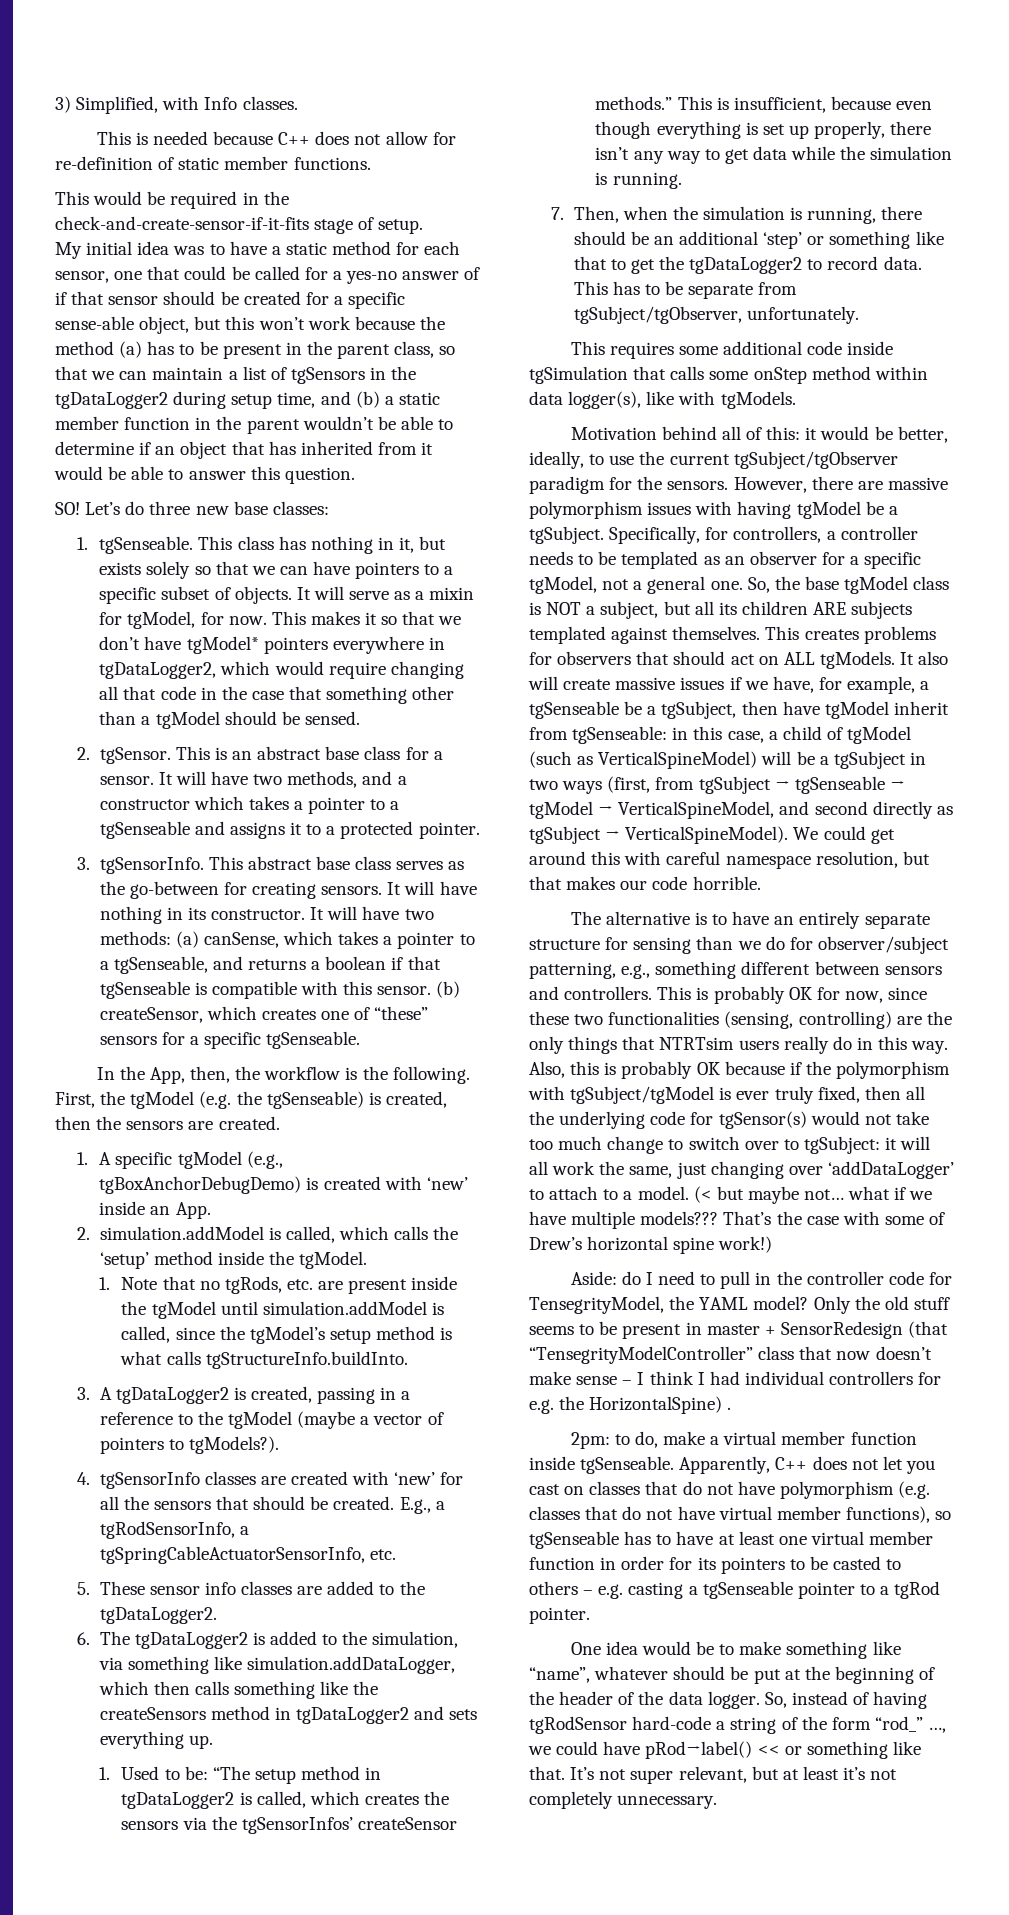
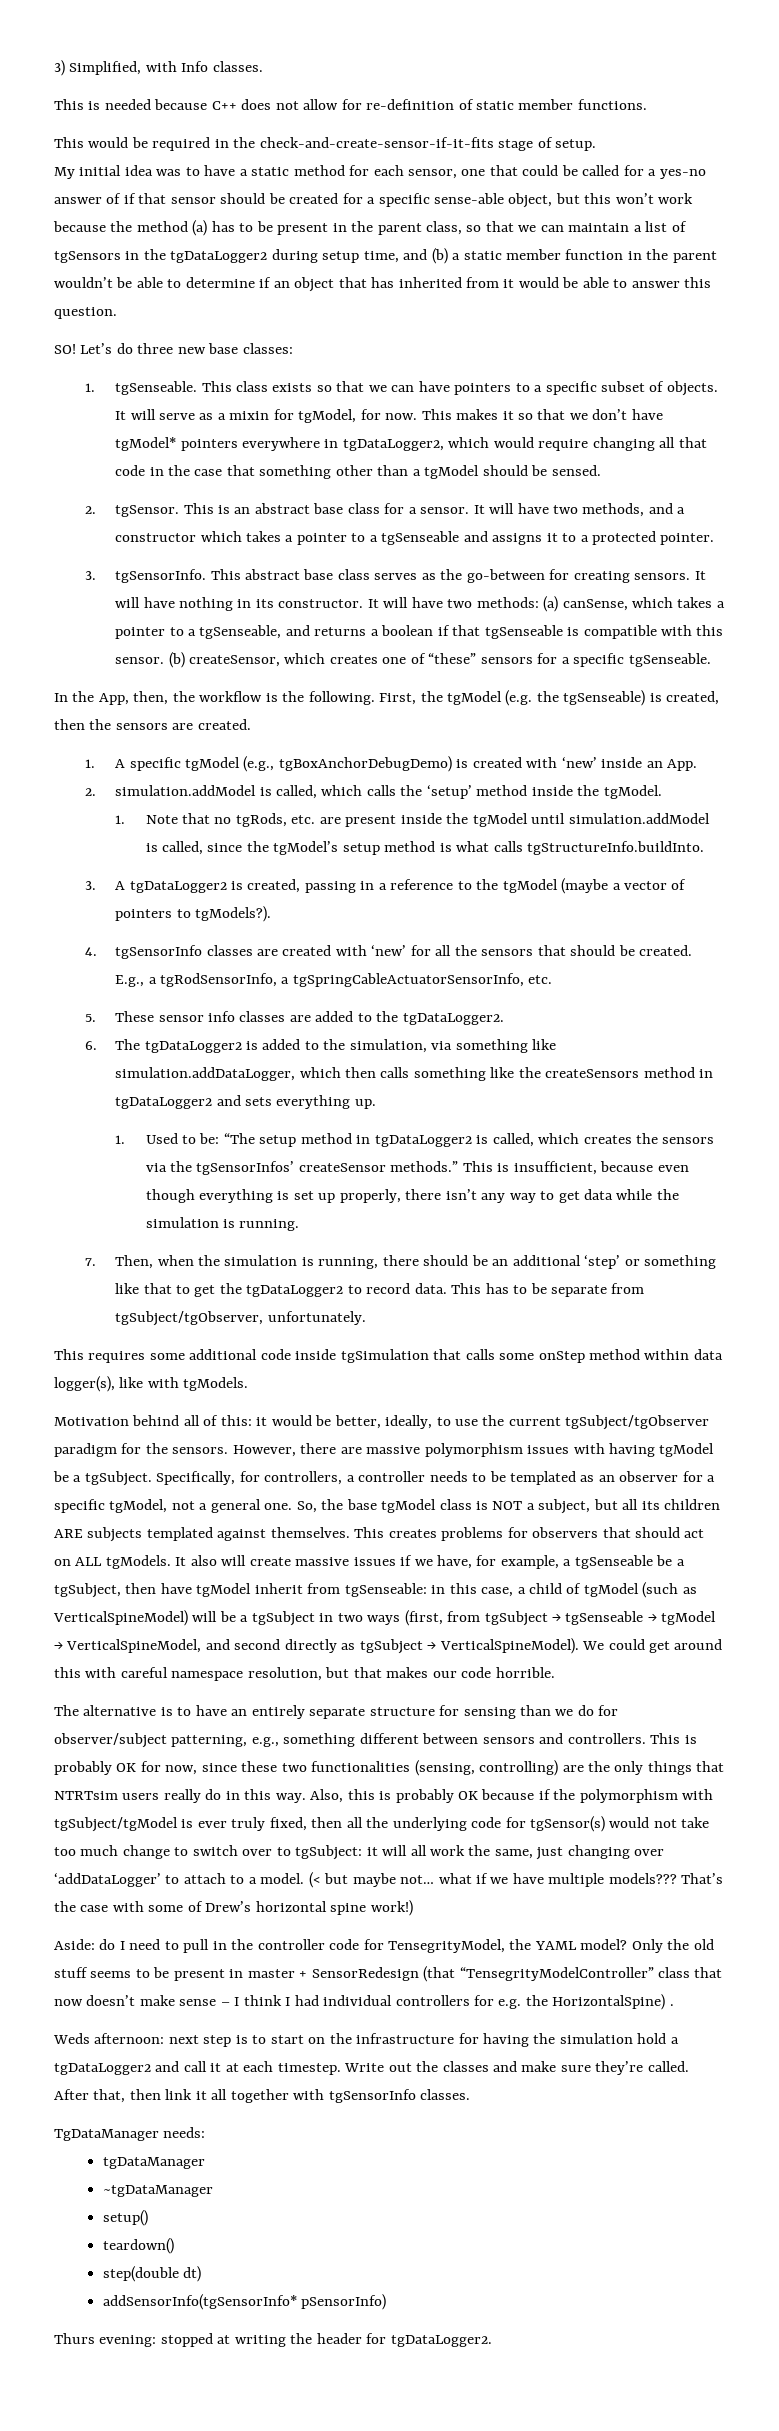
- This class has nothing in it, but exists solely so that we can have pointers to a specific subset of objects.
+ This class exists so that we can have pointers to a specific subset of objects.
- 2pm: to do, make a virtual member function inside tgSenseable. Apparently, C++ does not let you cast on classes that do not have polymorphism (e.g. classes that do not have virtual member functions), so tgSenseable has to have at least one virtual member function in order for its pointers to be casted to others – e.g. casting a tgSenseable pointer to a tgRod pointer.
- One idea would be to make something like “name”, whatever should be put at the beginning of the header of the data logger. So, instead of having tgRodSensor hard-code a string of the form “rod_” …, we could have pRod→label() << or something like that. It’s not super relevant, but at least it’s not completely unnecessary.
+ Weds afternoon: next step is to start on the infrastructure for having the simulation hold a tgDataLogger2 and call it at each timestep. Write out the classes and make sure they’re called. After that, then link it all together with tgSensorInfo classes.
+ TgDataManager needs:
+ tgDataManager
+ ~tgDataManager
+ setup()
+ teardown()
+ step(double dt)
+ addSensorInfo(tgSensorInfo* pSensorInfo)
+ Thurs evening: stopped at writing the header for tgDataLogger2.

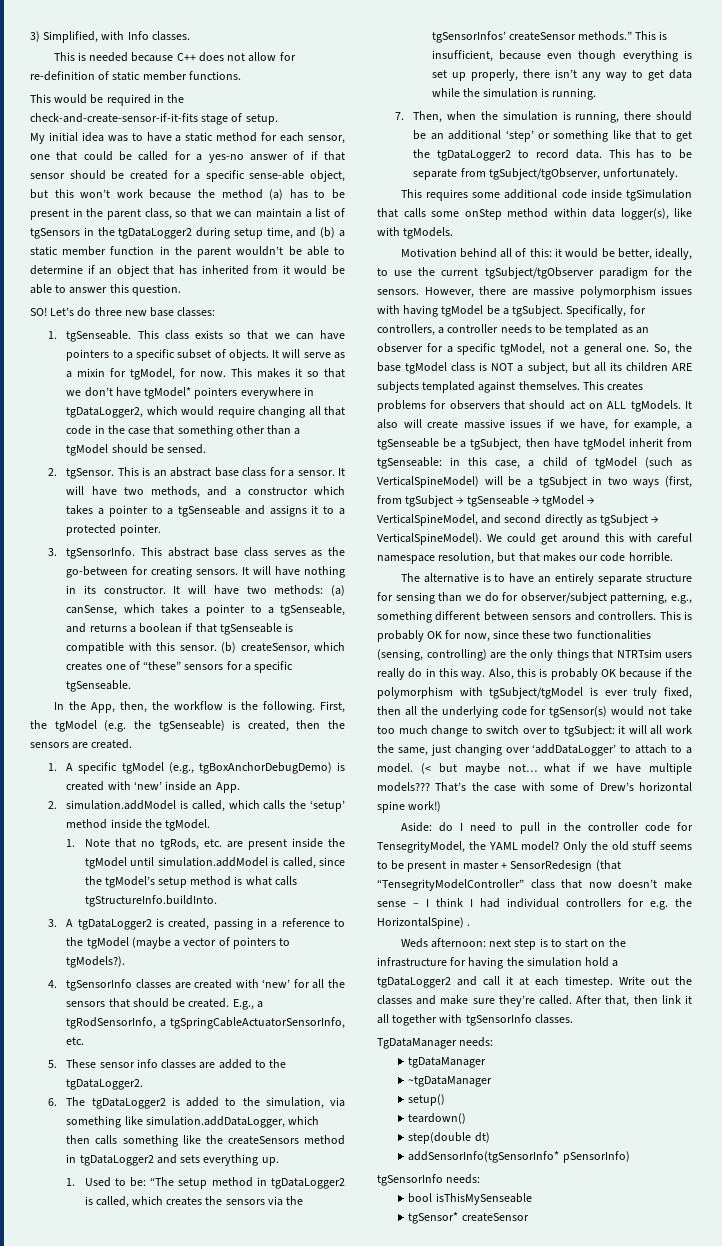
- Thurs evening: stopped at writing the header for tgDataLogger2.
+ tgSensorInfo needs:
+ bool isThisMySenseable
+ tgSensor* createSensor

